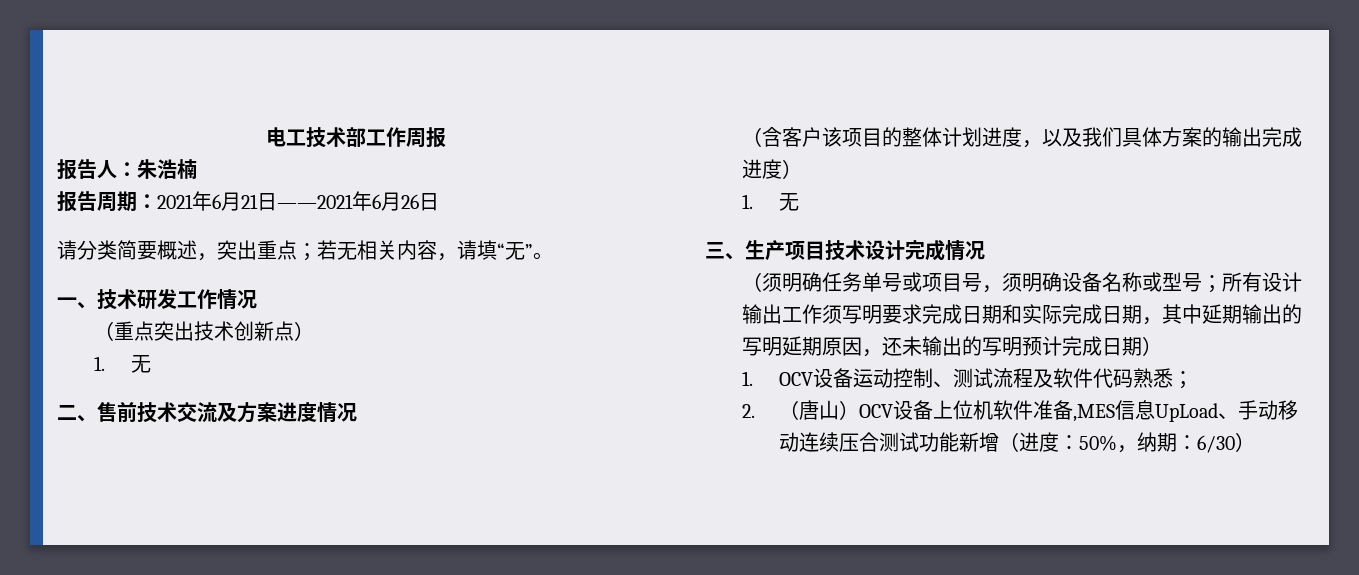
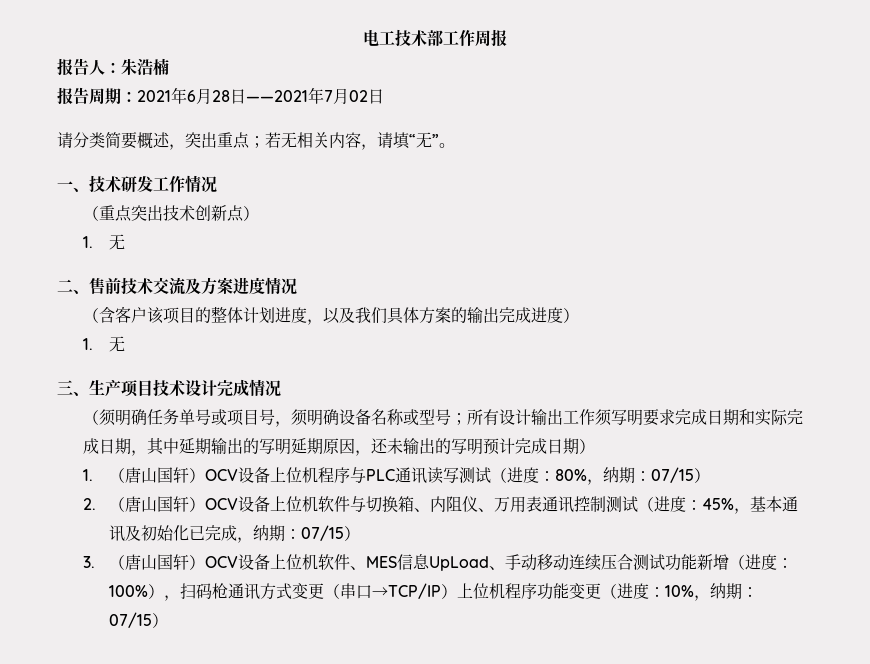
- 报告周期：2021年6月21日——2021年6月26日
+ 报告周期：2021年6月28日——2021年7月02日
- 1. OCV设备运动控制、测试流程及软件代码熟悉；
+ 1.（唐山国轩）OCV设备上位机程序与PLC通讯读写测试（进度：80%，纳期：07/15）
- 2.（唐山）OCV设备上位机软件准备,MES信息UpLoad、手动移动连续压合测试功能新增（进度：50%，纳期：6/30）
+ 2.（唐山国轩）OCV设备上位机软件与切换箱、内阻仪、万用表通讯控制测试（进度：45%，基本通讯及初始化已完成，纳期：07/15）
+ 3.（唐山国轩）OCV设备上位机软件、MES信息UpLoad、手动移动连续压合测试功能新增（进度：100%），扫码枪通讯方式变更（串口→TCP/IP）上位机程序功能变更（进度：10%，纳期：07/15）

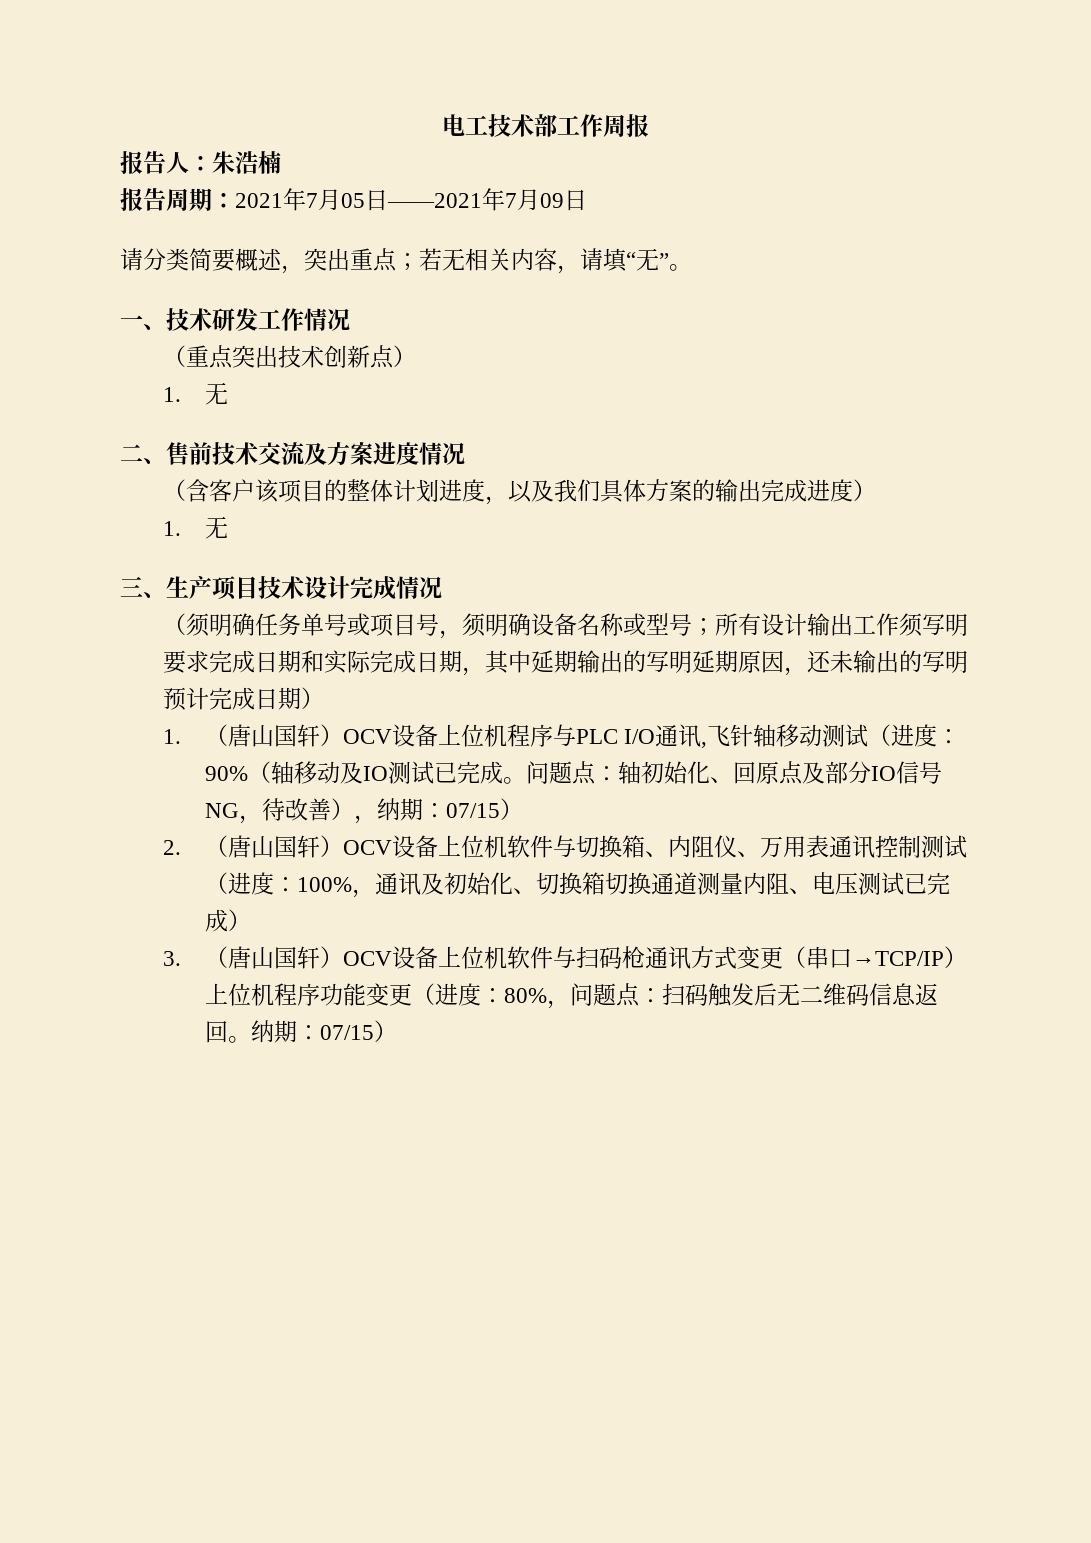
- 报告周期：2021年6月28日——2021年7月02日
+ 报告周期：2021年7月05日——2021年7月09日
- 1.（唐山国轩）OCV设备上位机程序与PLC通讯读写测试（进度：80%，纳期：07/15）
+ 1.（唐山国轩）OCV设备上位机程序与PLC I/O通讯,飞针轴移动测试（进度：90%（轴移动及IO测试已完成。问题点：轴初始化、回原点及部分IO信号NG，待改善），纳期：07/15）
- 2.（唐山国轩）OCV设备上位机软件与切换箱、内阻仪、万用表通讯控制测试（进度：45%，基本通讯及初始化已完成，纳期：07/15）
+ 2.（唐山国轩）OCV设备上位机软件与切换箱、内阻仪、万用表通讯控制测试（进度：100%，通讯及初始化、切换箱切换通道测量内阻、电压测试已完成）
- 3.（唐山国轩）OCV设备上位机软件、MES信息UpLoad、手动移动连续压合测试功能新增（进度：100%），扫码枪通讯方式变更（串口→TCP/IP）上位机程序功能变更（进度：10%，纳期：07/15）
+ 3.（唐山国轩）OCV设备上位机软件与扫码枪通讯方式变更（串口→TCP/IP）上位机程序功能变更（进度：80%，问题点：扫码触发后无二维码信息返回。纳期：07/15）

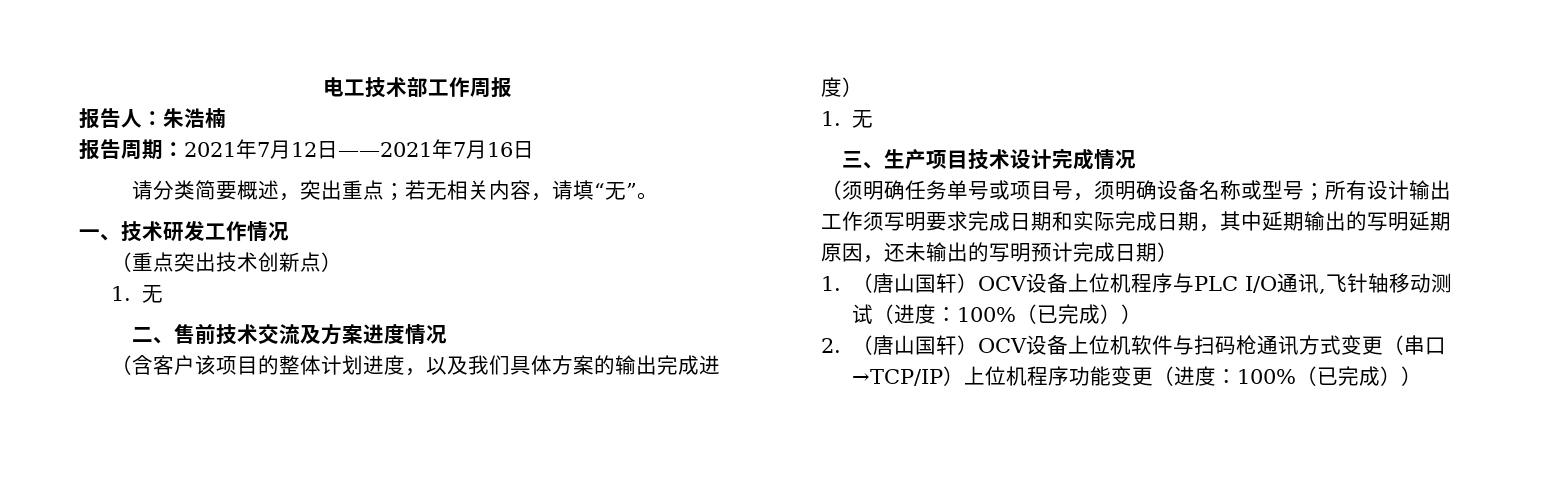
- 报告周期：2021年7月05日——2021年7月09日
+ 报告周期：2021年7月12日——2021年7月16日
- 1.（唐山国轩）OCV设备上位机程序与PLC I/O通讯,飞针轴移动测试（进度：90%（轴移动及IO测试已完成。问题点：轴初始化、回原点及部分IO信号NG，待改善），纳期：07/15）
- 2.（唐山国轩）OCV设备上位机软件与切换箱、内阻仪、万用表通讯控制测试（进度：100%，通讯及初始化、切换箱切换通道测量内阻、电压测试已完成）
- 3.（唐山国轩）OCV设备上位机软件与扫码枪通讯方式变更（串口→TCP/IP）上位机程序功能变更（进度：80%，问题点：扫码触发后无二维码信息返回。纳期：07/15）
+ 1.（唐山国轩）OCV设备上位机程序与PLC I/O通讯,飞针轴移动测试（进度：100%（已完成））
+ 2.（唐山国轩）OCV设备上位机软件与扫码枪通讯方式变更（串口→TCP/IP）上位机程序功能变更（进度：100%（已完成））

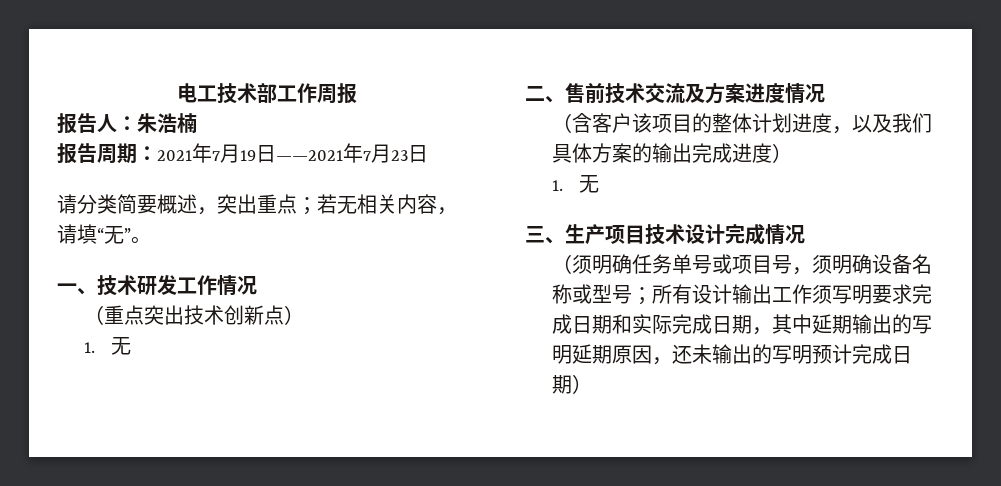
- 报告周期：2021年7月12日——2021年7月16日
+ 报告周期：2021年7月19日——2021年7月23日
- 1.（唐山国轩）OCV设备上位机程序与PLC I/O通讯,飞针轴移动测试（进度：100%（已完成））
- 2.（唐山国轩）OCV设备上位机软件与扫码枪通讯方式变更（串口→TCP/IP）上位机程序功能变更（进度：100%（已完成））

